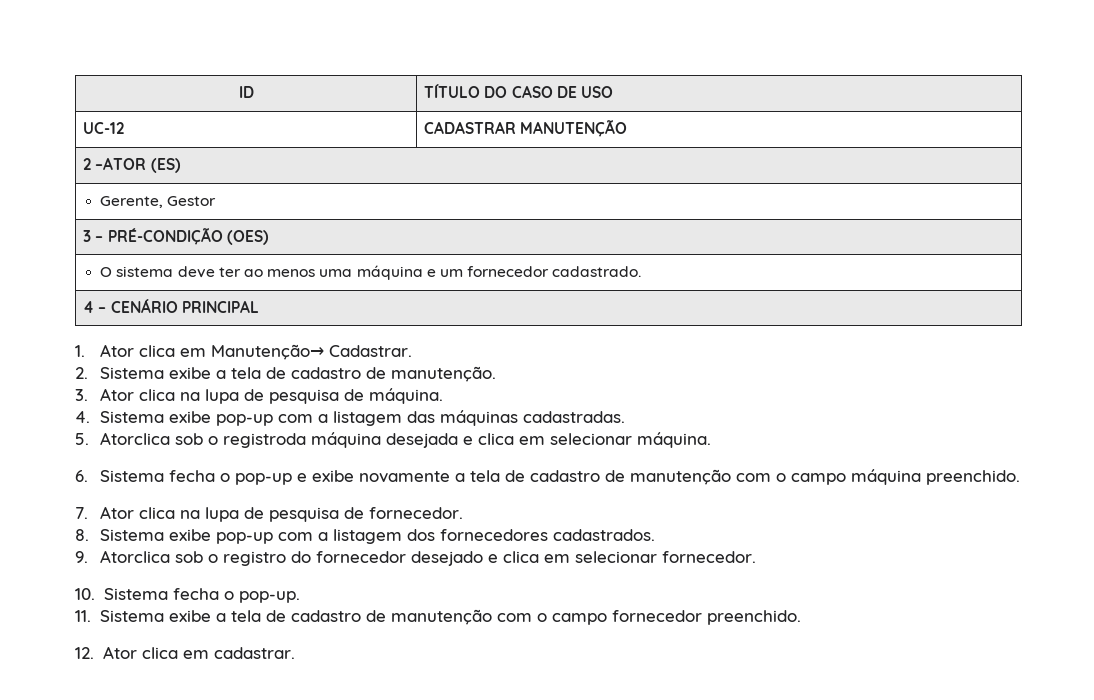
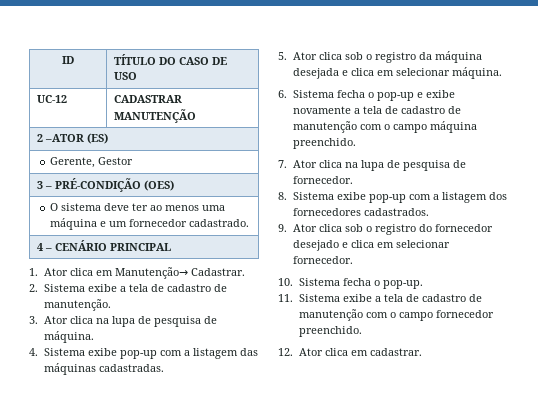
- 5. Atorclica sob o registroda máquina desejada e clica em selecionar máquina.
+ 5. Ator clica sob o registro da máquina desejada e clica em selecionar máquina.
- 9. Atorclica sob o registro do fornecedor desejado e clica em selecionar fornecedor.
+ 9. Ator clica sob o registro do fornecedor desejado e clica em selecionar fornecedor.

